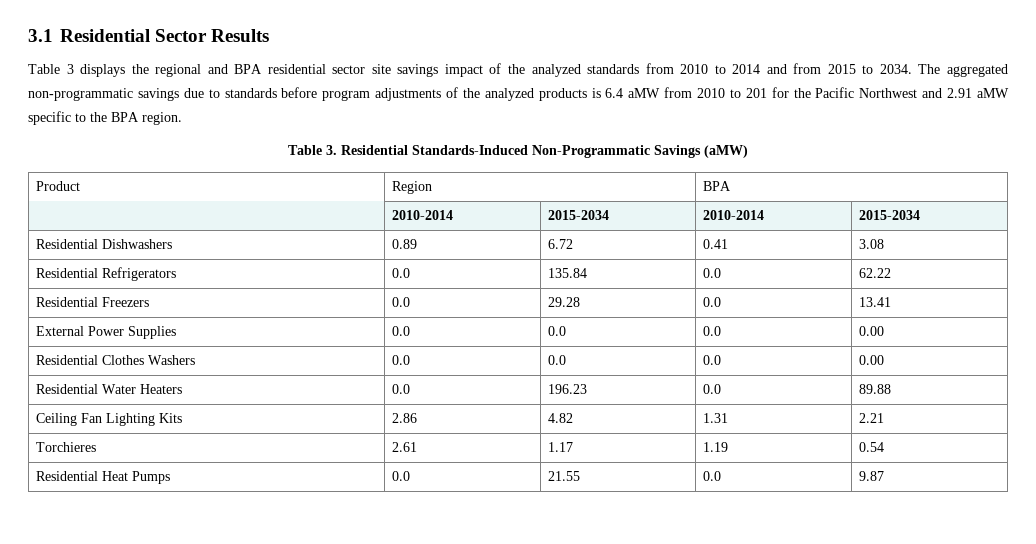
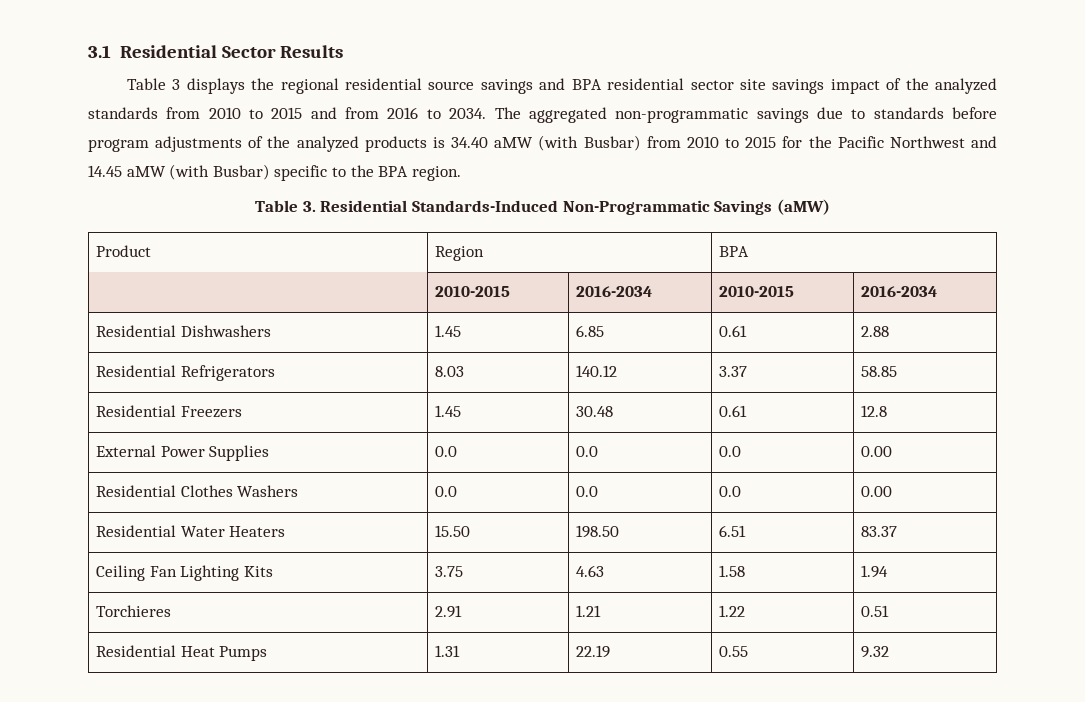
- Table 3 displays the regional and BPA residential sector site savings impact of the analyzed standards from 2010 to 2014 and from 2015 to 2034.
+ Table 3 displays the regional residential source savings and BPA residential sector site savings impact of the analyzed standards from 2010 to 2015 and from 2016 to 2034.
- The aggregated non-programmatic savings due to standards before program adjustments of the analyzed products is 6.4 aMW from 2010 to 201 for the Pacific Northwest and 2.91 aMW specific to the BPA region.
+ The aggregated non-programmatic savings due to standards before program adjustments of the analyzed products is 34.40 aMW (with Busbar) from 2010 to 2015 for the Pacific Northwest and 14.45 aMW (with Busbar) specific to the BPA region.
- | 2010-2014 | 2015-2034 | 2010-2014 | 2015-2034
- Residential Dishwashers | 0.89 | 6.72 | 0.41 | 3.08
- Residential Refrigerators | 0.0 | 135.84 | 0.0 | 62.22
- Residential Freezers | 0.0 | 29.28 | 0.0 | 13.41
+ | 2010-2015 | 2016-2034 | 2010-2015 | 2016-2034
+ Residential Dishwashers | 1.45 | 6.85 | 0.61 | 2.88
+ Residential Refrigerators | 8.03 | 140.12 | 3.37 | 58.85
+ Residential Freezers | 1.45 | 30.48 | 0.61 | 12.8
- Residential Water Heaters | 0.0 | 196.23 | 0.0 | 89.88
+ Residential Water Heaters | 15.50 | 198.50 | 6.51 | 83.37
- Ceiling Fan Lighting Kits | 2.86 | 4.82 | 1.31 | 2.21
- Torchieres | 2.61 | 1.17 | 1.19 | 0.54
+ Ceiling Fan Lighting Kits | 3.75 | 4.63 | 1.58 | 1.94
+ Torchieres | 2.91 | 1.21 | 1.22 | 0.51
- Residential Heat Pumps | 0.0 | 21.55 | 0.0 | 9.87
+ Residential Heat Pumps | 1.31 | 22.19 | 0.55 | 9.32

